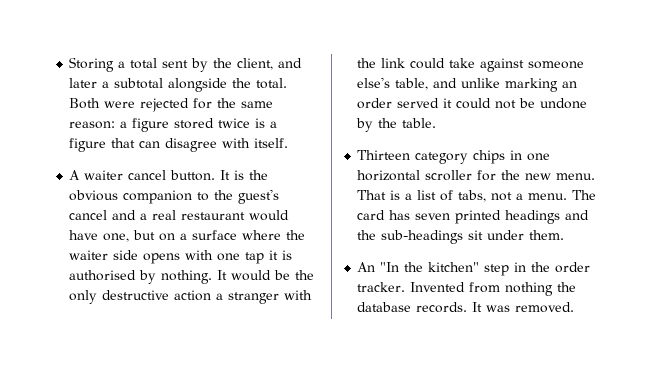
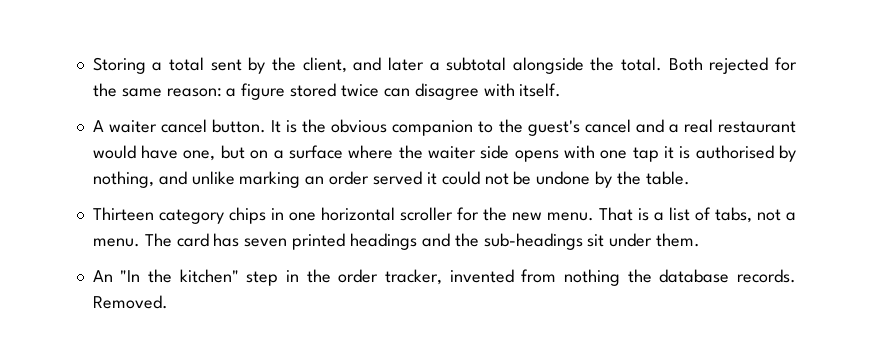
- Both were rejected for the same reason: a figure stored twice is a figure that can disagree with itself.
+ Both rejected for the same reason: a figure stored twice can disagree with itself.
- It is the obvious companion to the guest's cancel and a real restaurant would have one, but on a surface where the waiter side opens with one tap it is authorised by nothing. It would be the only destructive action a stranger with the link could take against someone else's table, and unlike marking an order served it could not be undone by the table.
+ It is the obvious companion to the guest's cancel and a real restaurant would have one, but on a surface where the waiter side opens with one tap it is authorised by nothing, and unlike marking an order served it could not be undone by the table.
- An "In the kitchen" step in the order tracker. Invented from nothing the database records.
+ An "In the kitchen" step in the order tracker, invented from nothing the database records.
- It was removed.
+ Removed.

